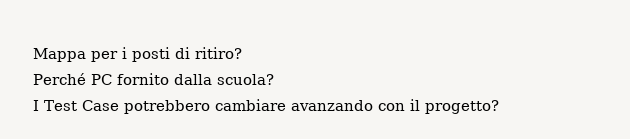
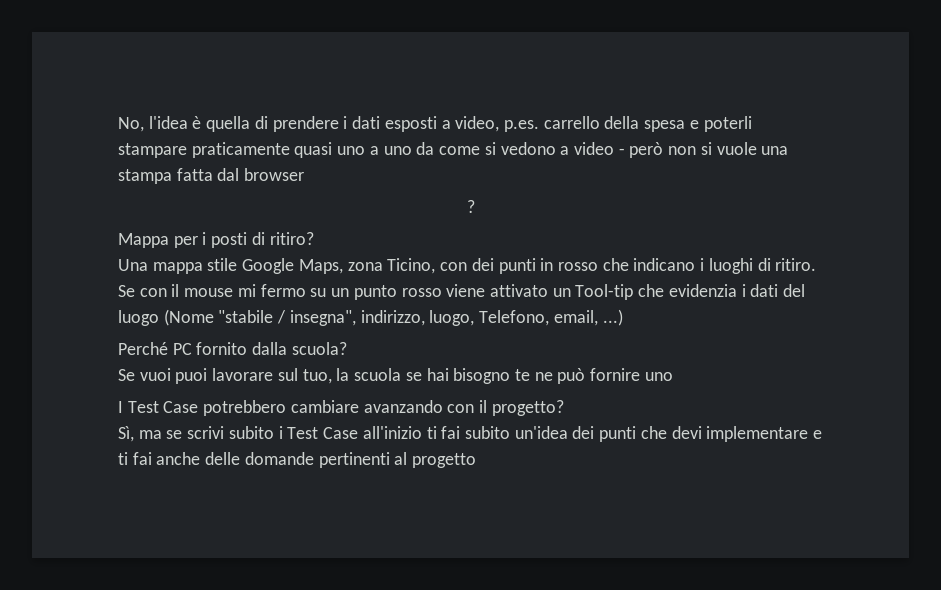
+ No, l'idea è quella di prendere i dati esposti a video, p.es. carrello della spesa e poterli stampare praticamente quasi uno a uno da come si vedono a video - però non si vuole una stampa fatta dal browser
+ ?
+ Una mappa stile Google Maps, zona Ticino, con dei punti in rosso che indicano i luoghi di ritiro. Se con il mouse mi fermo su un punto rosso viene attivato un Tool-tip che evidenzia i dati del luogo (Nome "stabile / insegna", indirizzo, luogo, Telefono, email, ...)
+ Se vuoi puoi lavorare sul tuo, la scuola se hai bisogno te ne può fornire uno
+ Sì, ma se scrivi subito i Test Case all'inizio ti fai subito un'idea dei punti che devi implementare e ti fai anche delle domande pertinenti al progetto

